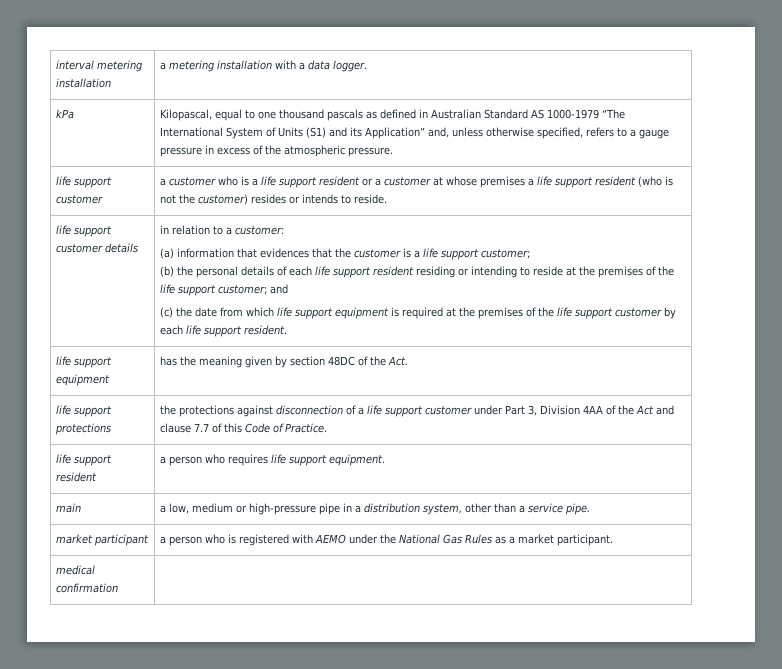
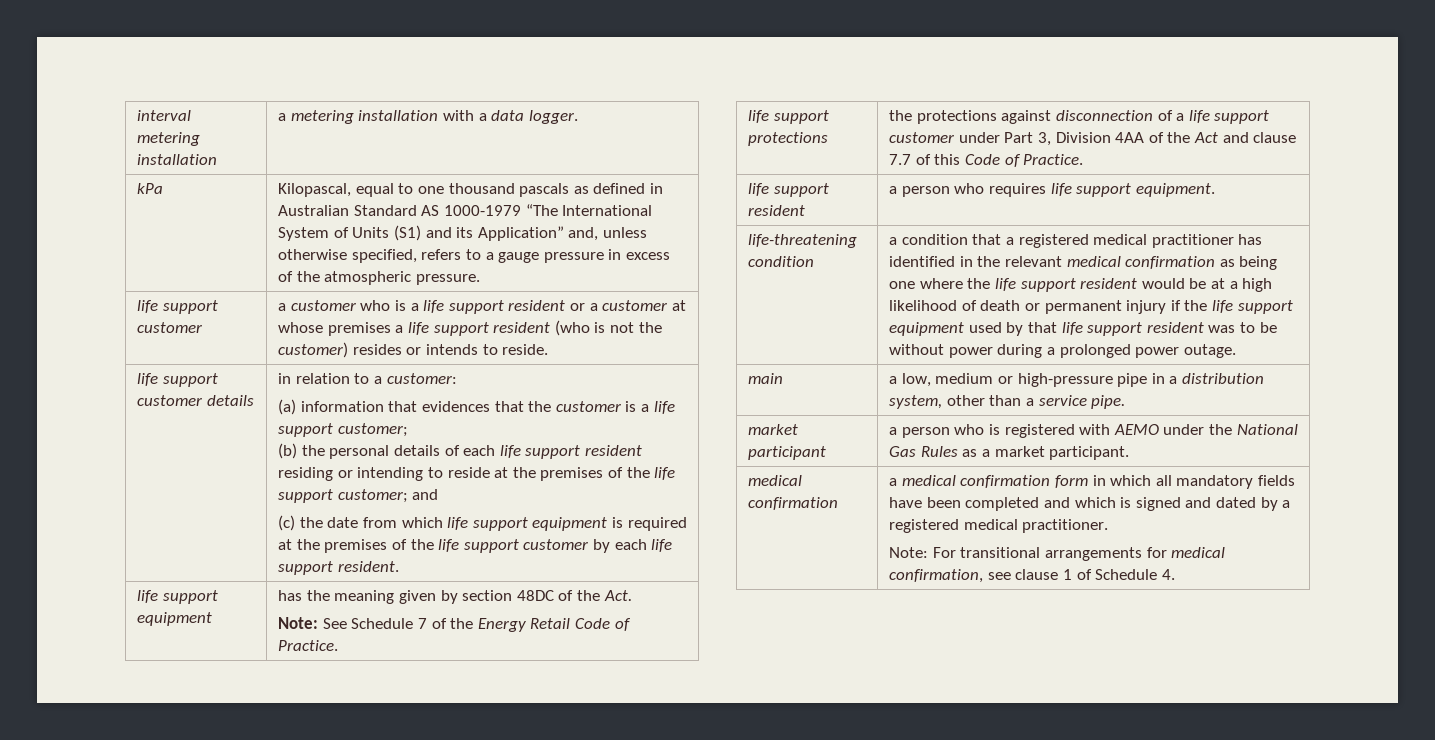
  life support equipment | has the meaning given by section 48DC of the Act.
+ Note: See Schedule 7 of the Energy Retail Code of Practice.
+ life-threatening condition | a condition that a registered medical practitioner has identified in the relevant medical confirmation as being one where the life support resident would be at a high likelihood of death or permanent injury if the life support equipment used by that life support resident was to be without power during a prolonged power outage.
- medical confirmation |
+ medical confirmation | a medical confirmation form in which all mandatory fields have been completed and which is signed and dated by a registered medical practitioner.
+ Note: For transitional arrangements for medical confirmation, see clause 1 of Schedule 4.

